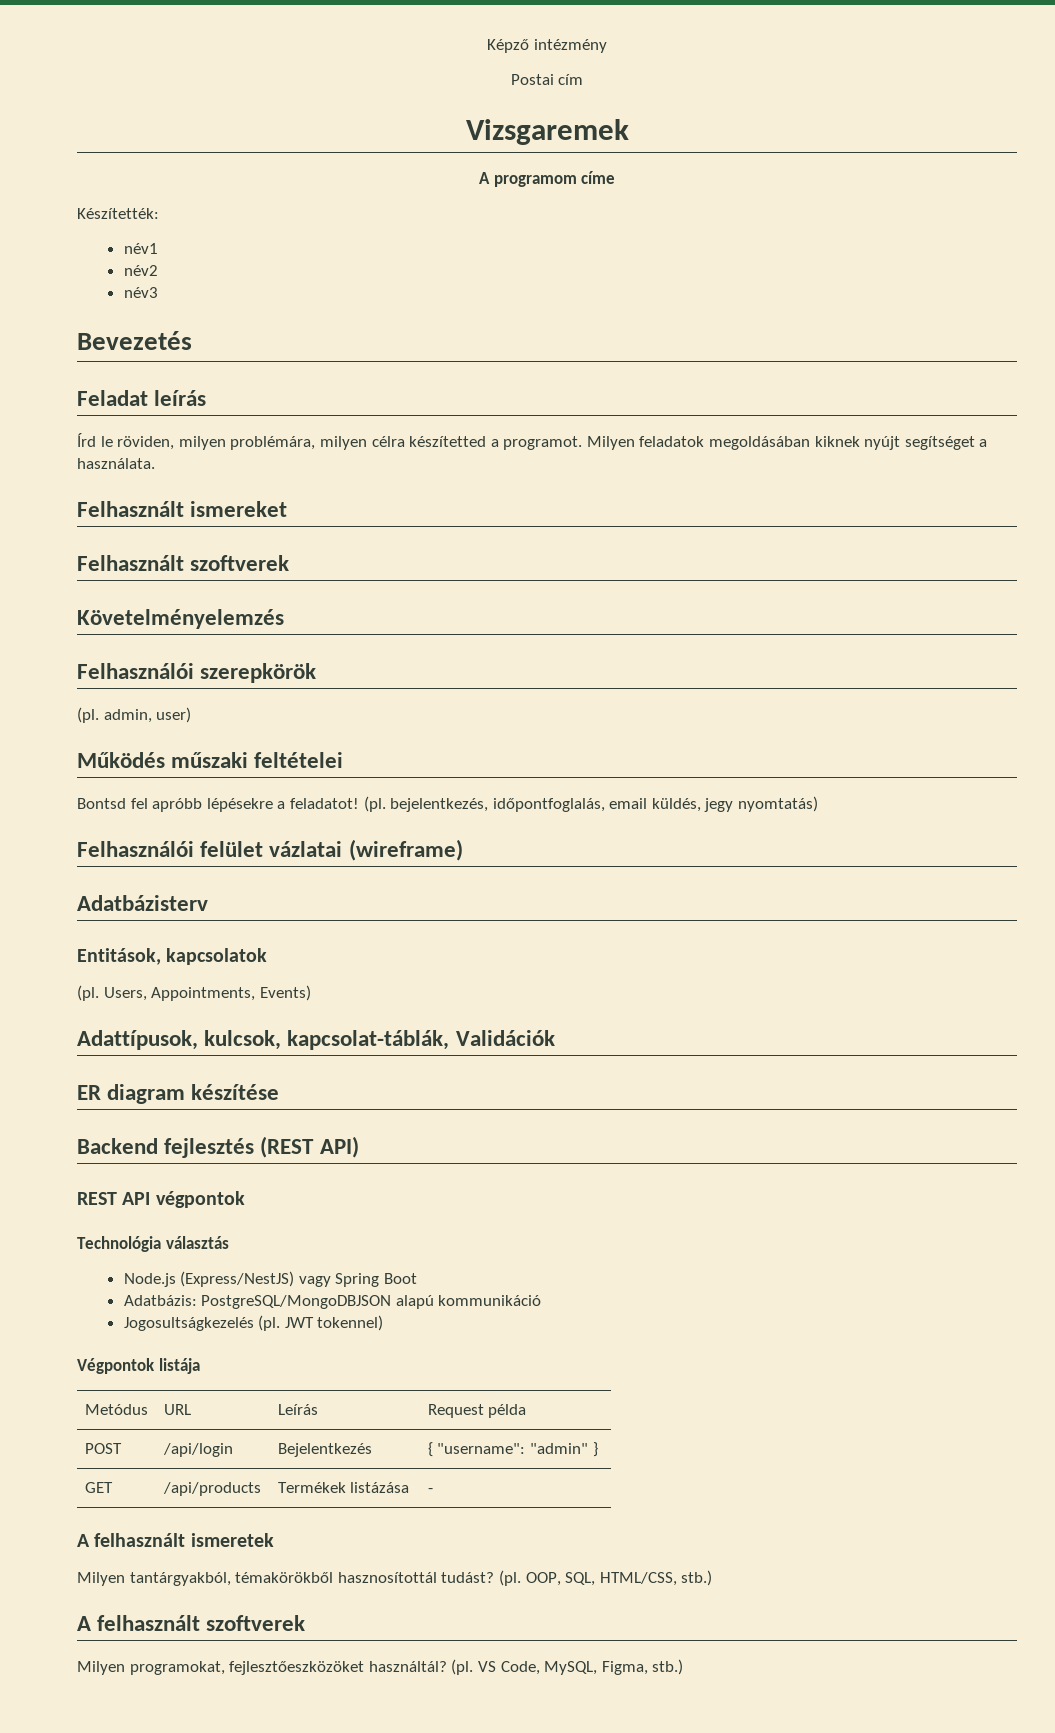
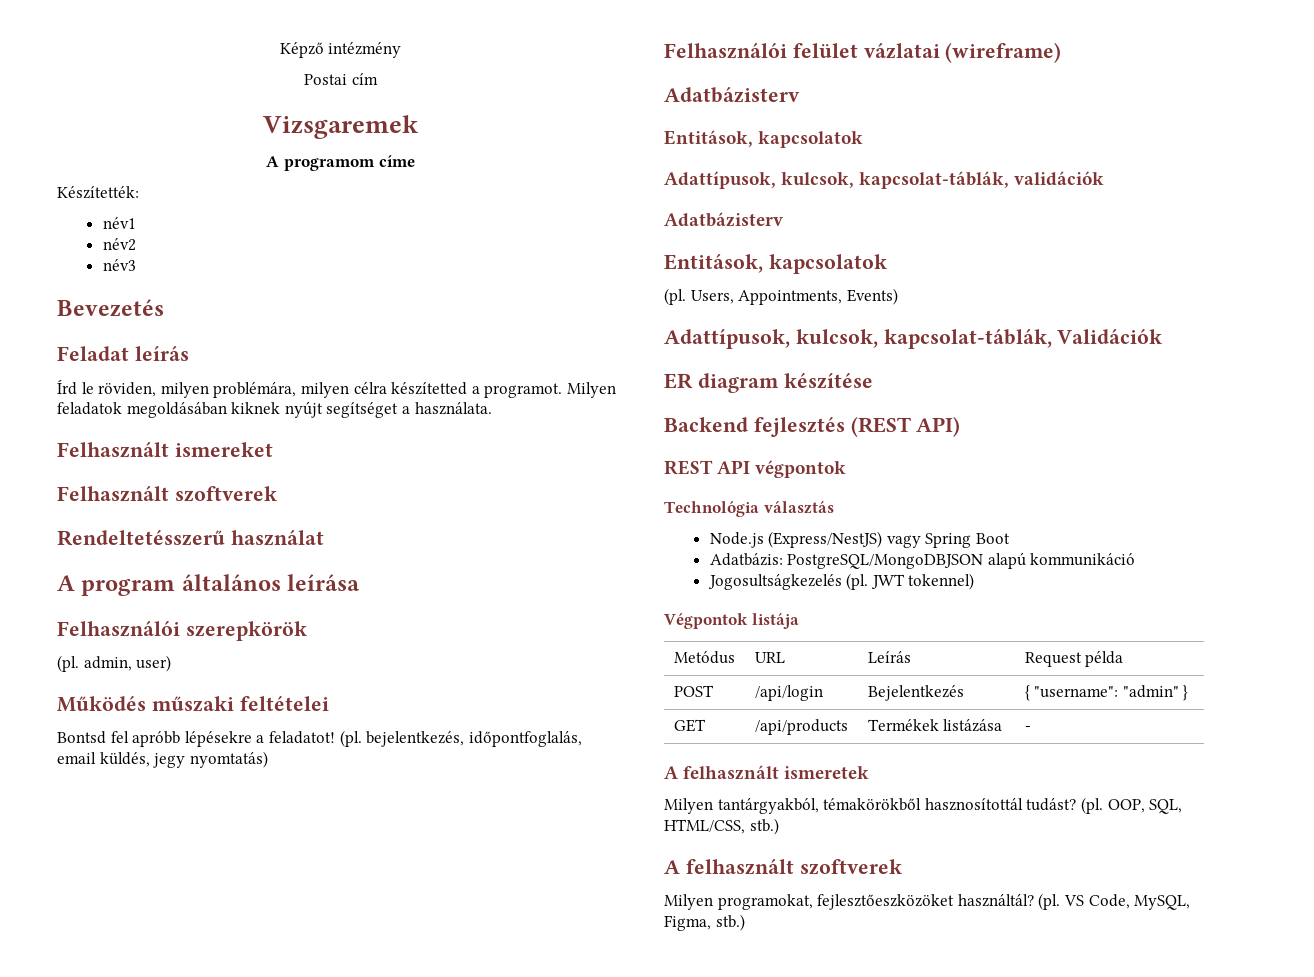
- Követelményelemzés
+ Rendeltetésszerű használat
+ A program általános leírása
+ Adattípusok, kulcsok, kapcsolat-táblák, validációk
+ Adatbázisterv
+ Entitások, kapcsolatok

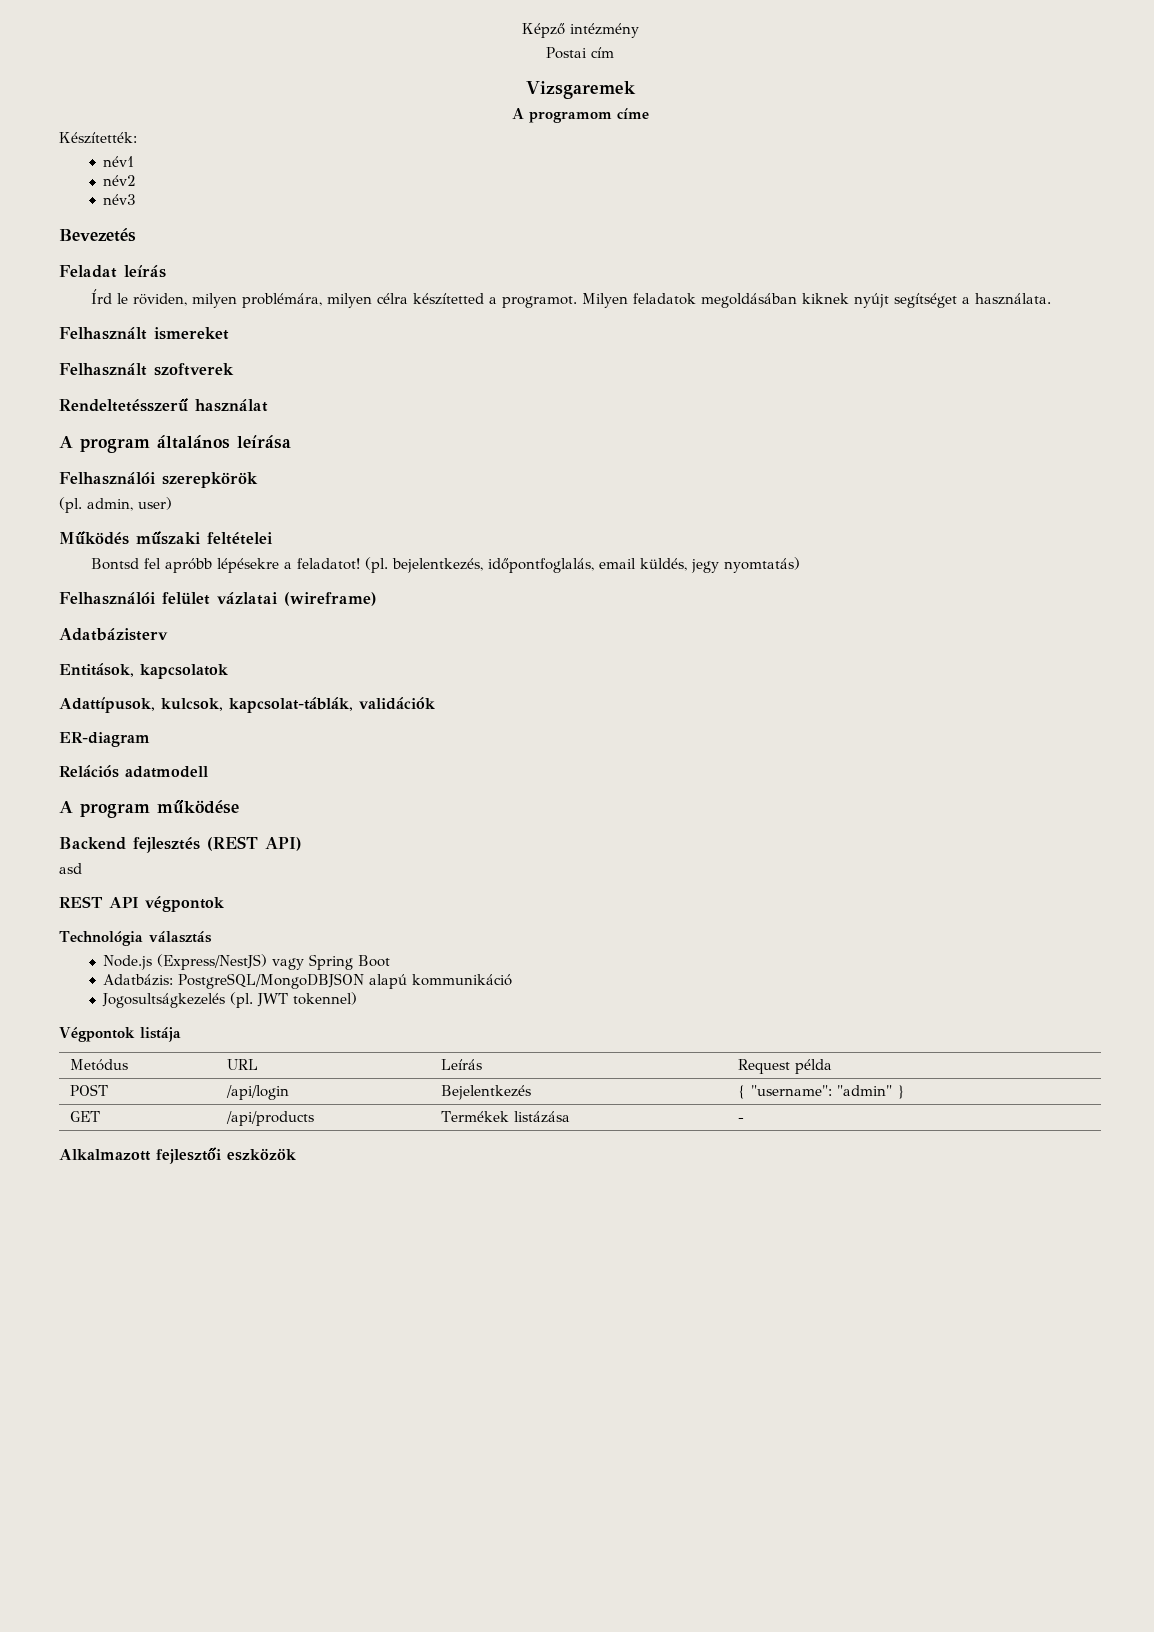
  Adattípusok, kulcsok, kapcsolat-táblák, validációk
- Adatbázisterv
- Entitások, kapcsolatok
- (pl. Users, Appointments, Events)
- Adattípusok, kulcsok, kapcsolat-táblák, Validációk
- ER diagram készítése
+ ER-diagram
+ Relációs adatmodell
+ A program működése
+ asd
- A felhasznált ismeretek
- Milyen tantárgyakból, témakörökből hasznosítottál tudást? (pl. OOP, SQL, HTML/CSS, stb.)
- A felhasznált szoftverek
- Milyen programokat, fejlesztőeszközöket használtál? (pl. VS Code, MySQL, Figma, stb.)
+ Alkalmazott fejlesztői eszközök

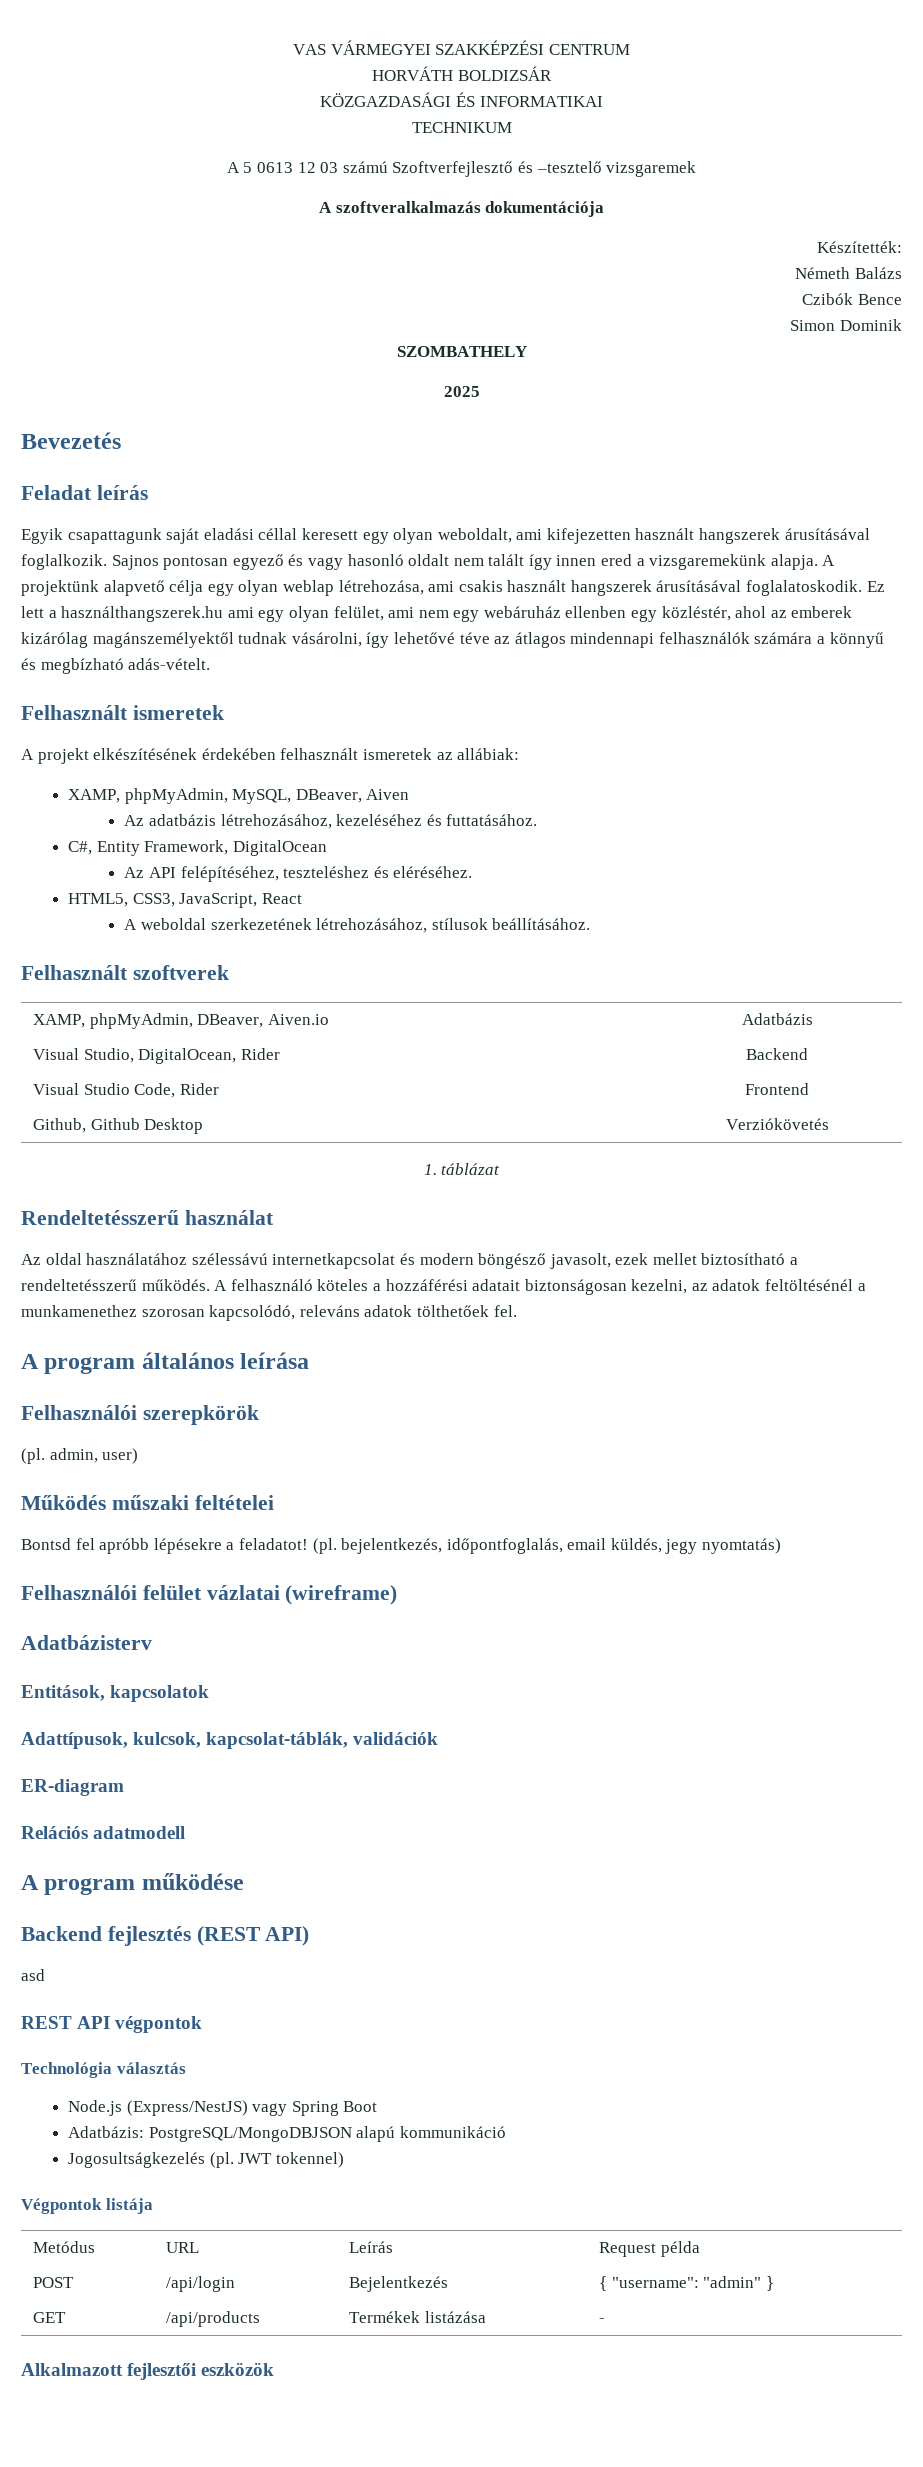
- Képző intézmény
- Postai cím
- Vizsgaremek
- A programom címe
+ VAS VÁRMEGYEI SZAKKÉPZÉSI CENTRUM
+ HORVÁTH BOLDIZSÁR
+ KÖZGAZDASÁGI ÉS INFORMATIKAI
+ TECHNIKUM
+ A 5 0613 12 03 számú Szoftverfejlesztő és –tesztelő vizsgaremek
+ A szoftveralkalmazás dokumentációja
  Készítették:
- név1
- név2
- név3
+ Németh Balázs
+ Czibók Bence
+ Simon Dominik
+ SZOMBATHELY
+ 2025
  Bevezetés
  Feladat leírás
- Írd le röviden, milyen problémára, milyen célra készítetted a programot. Milyen feladatok megoldásában kiknek nyújt segítséget a használata.
- Felhasznált ismereket
+ Egyik csapattagunk saját eladási céllal keresett egy olyan weboldalt, ami kifejezetten használt hangszerek árusításával foglalkozik. Sajnos pontosan egyező és vagy hasonló oldalt nem talált így innen ered a vizsgaremekünk alapja. A projektünk alapvető célja egy olyan weblap létrehozása, ami csakis használt hangszerek árusításával foglalatoskodik. Ez lett a használthangszerek.hu ami egy olyan felület, ami nem egy webáruház ellenben egy közléstér, ahol az emberek kizárólag magánszemélyektől tudnak vásárolni, így lehetővé téve az átlagos mindennapi felhasználók számára a könnyű és megbízható adás-vételt.
+ Felhasznált ismeretek
+ A projekt elkészítésének érdekében felhasznált ismeretek az allábiak:
+ XAMP, phpMyAdmin, MySQL, DBeaver, Aiven
+ Az adatbázis létrehozásához, kezeléséhez és futtatásához.
+ C#, Entity Framework, DigitalOcean
+ Az API felépítéséhez, teszteléshez és eléréséhez.
+ HTML5, CSS3, JavaScript, React
+ A weboldal szerkezetének létrehozásához, stílusok beállításához.
  Felhasznált szoftverek
+ XAMP, phpMyAdmin, DBeaver, Aiven.io | Adatbázis
+ Visual Studio, DigitalOcean, Rider | Backend
+ Visual Studio Code, Rider | Frontend
+ Github, Github Desktop | Verziókövetés
+ 1. táblázat
  Rendeltetésszerű használat
+ Az oldal használatához szélessávú internetkapcsolat és modern böngésző javasolt, ezek mellet biztosítható a rendeltetésszerű működés. A felhasználó köteles a hozzáférési adatait biztonságosan kezelni, az adatok feltöltésénél a munkamenethez szorosan kapcsolódó, releváns adatok tölthetőek fel.

